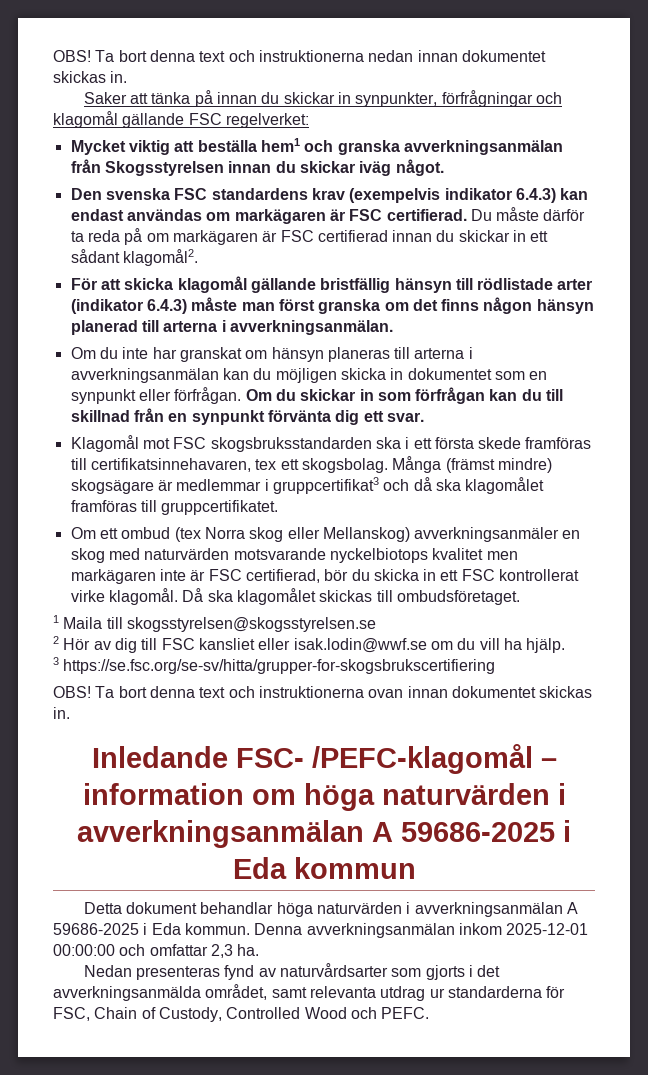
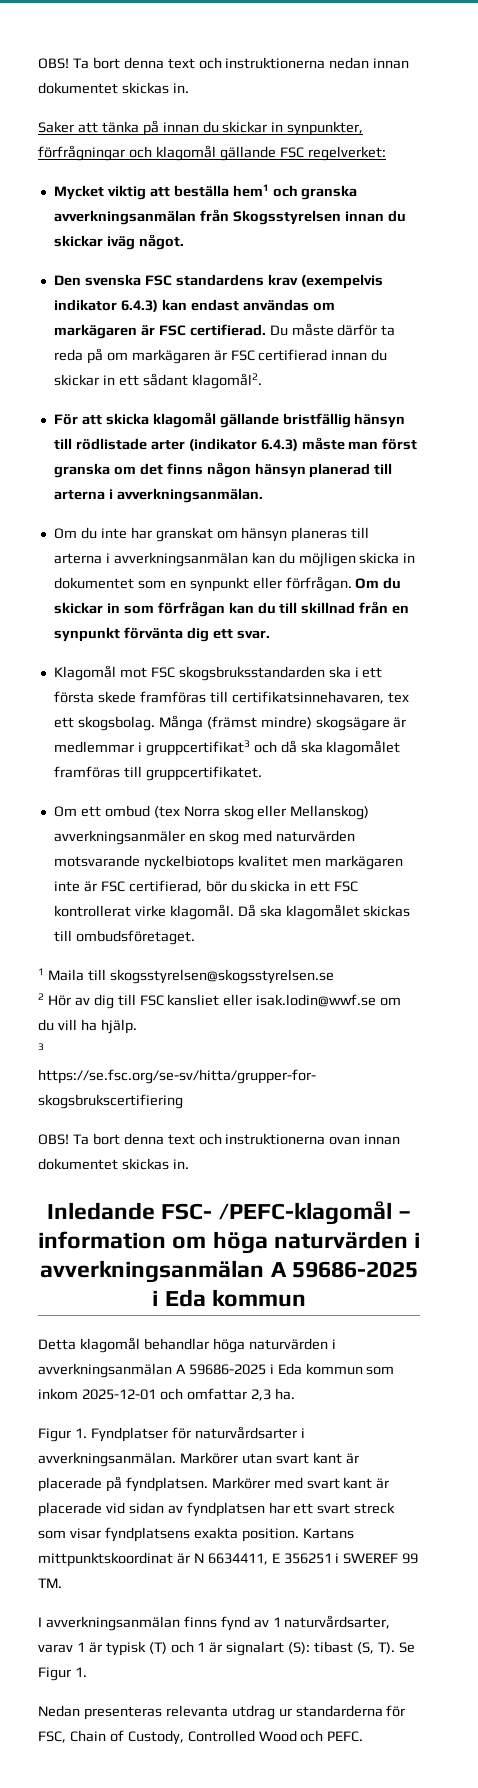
- Detta dokument behandlar höga naturvärden i avverkningsanmälan A 59686-2025 i Eda kommun. Denna avverkningsanmälan inkom 2025-12-01 00:00:00 och omfattar 2,3 ha.
+ Detta klagomål behandlar höga naturvärden i avverkningsanmälan A 59686-2025 i Eda kommun som inkom 2025-12-01 och omfattar 2,3 ha.
- Nedan presenteras fynd av naturvårdsarter som gjorts i det avverkningsanmälda området, samt relevanta utdrag ur standarderna för FSC, Chain of Custody, Controlled Wood och PEFC.
+ Figur 1. Fyndplatser för naturvårdsarter i avverkningsanmälan. Markörer utan svart kant är placerade på fyndplatsen. Markörer med svart kant är placerade vid sidan av fyndplatsen har ett svart streck som visar fyndplatsens exakta position. Kartans mittpunktskoordinat är N 6634411, E 356251 i SWEREF 99 TM.
+ I avverkningsanmälan finns fynd av 1 naturvårdsarter, varav 1 är typisk (T) och 1 är signalart (S): tibast (S, T). Se Figur 1.
+ Nedan presenteras relevanta utdrag ur standarderna för FSC, Chain of Custody, Controlled Wood och PEFC.

